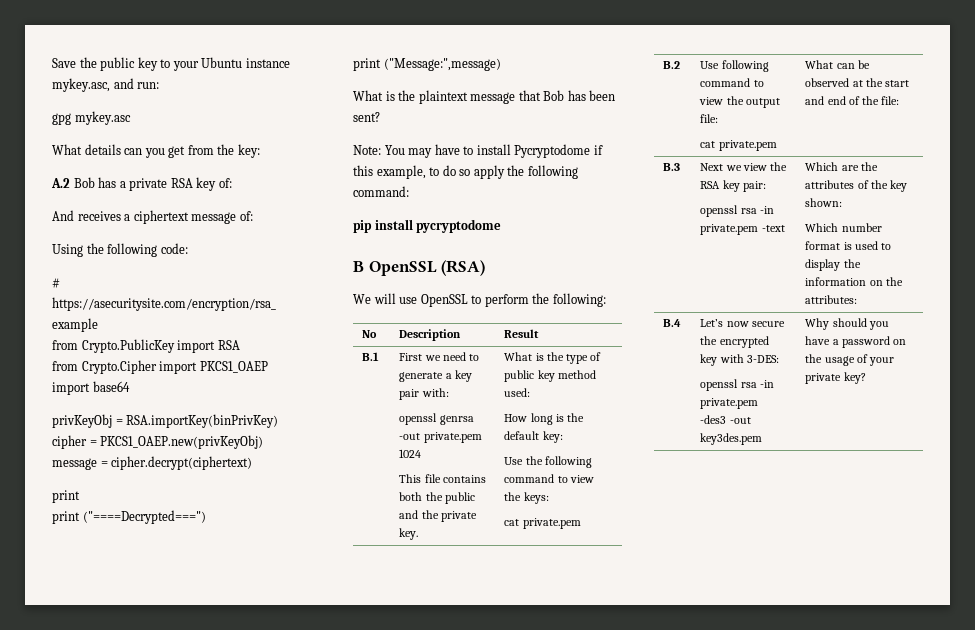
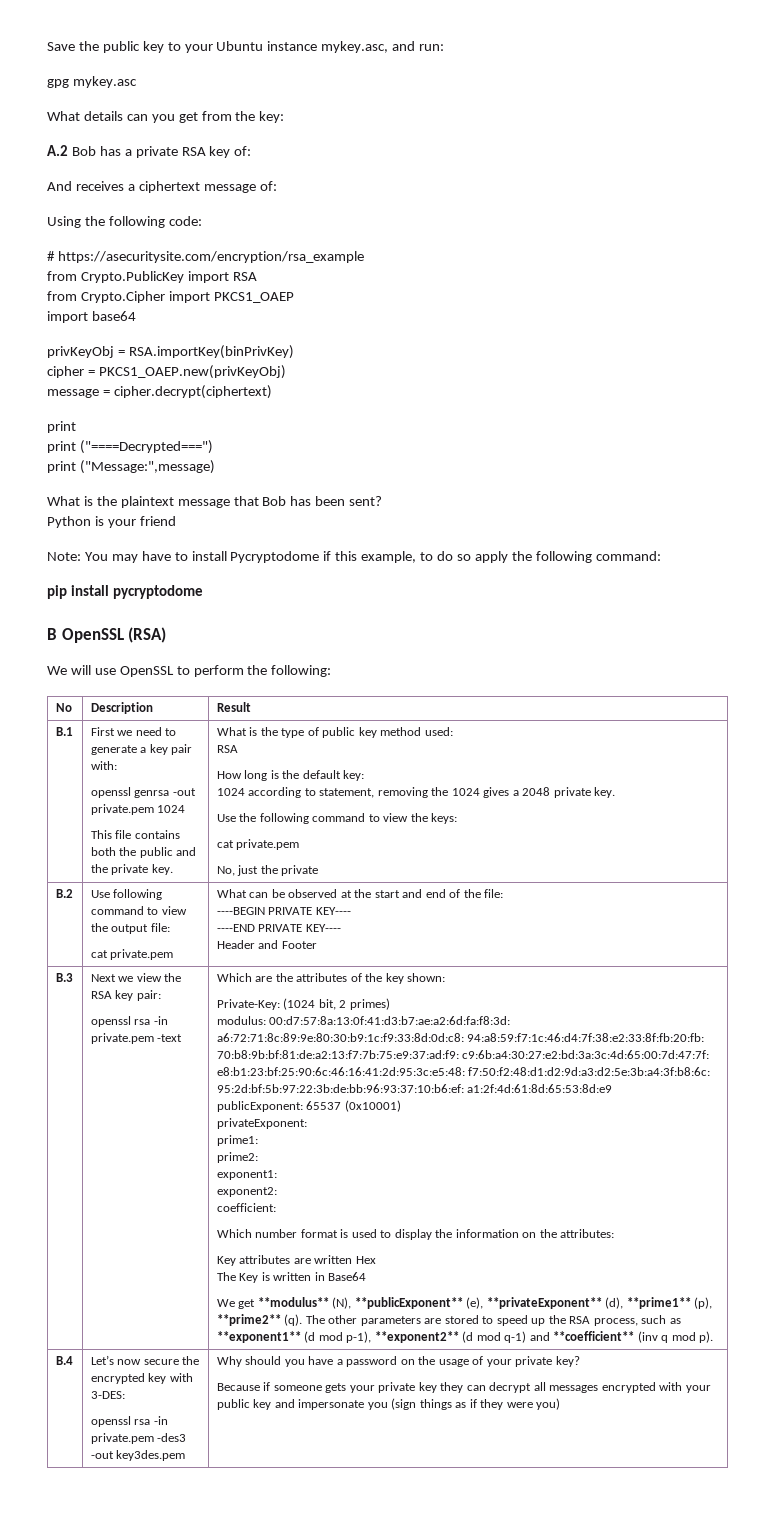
+ Python is your friend
  What is the type of public key method used:
+ RSA
+ 1024 according to statement, removing the 1024 gives a 2048 private key.
+ No, just the private
  B.2 | Use following command to view the output file:
  cat private.pem | What can be observed at the start and end of the file:
+ ----BEGIN PRIVATE KEY----
+ ----END PRIVATE KEY----
+ Header and Footer
+ Private-Key: (1024 bit, 2 primes)
+ modulus: 00:d7:57:8a:13:0f:41:d3:b7:ae:a2:6d:fa:f8:3d: a6:72:71:8c:89:9e:80:30:b9:1c:f9:33:8d:0d:c8: 94:a8:59:f7:1c:46:d4:7f:38:e2:33:8f:fb:20:fb: 70:b8:9b:bf:81:de:a2:13:f7:7b:75:e9:37:ad:f9: c9:6b:a4:30:27:e2:bd:3a:3c:4d:65:00:7d:47:7f: e8:b1:23:bf:25:90:6c:46:16:41:2d:95:3c:e5:48: f7:50:f2:48:d1:d2:9d:a3:d2:5e:3b:a4:3f:b8:6c: 95:2d:bf:5b:97:22:3b:de:bb:96:93:37:10:b6:ef: a1:2f:4d:61:8d:65:53:8d:e9
+ publicExponent: 65537 (0x10001)
+ privateExponent:
+ prime1:
+ prime2:
+ exponent1:
+ exponent2:
+ coefficient:
+ Key attributes are written Hex
+ The Key is written in Base64
+ We get **modulus** (N), **publicExponent** (e), **privateExponent** (d), **prime1** (p), **prime2** (q). The other parameters are stored to speed up the RSA process, such as **exponent1** (d mod p-1), **exponent2** (d mod q-1) and **coefficient** (inv q mod p).
+ Because if someone gets your private key they can decrypt all messages encrypted with your public key and impersonate you (sign things as if they were you)

